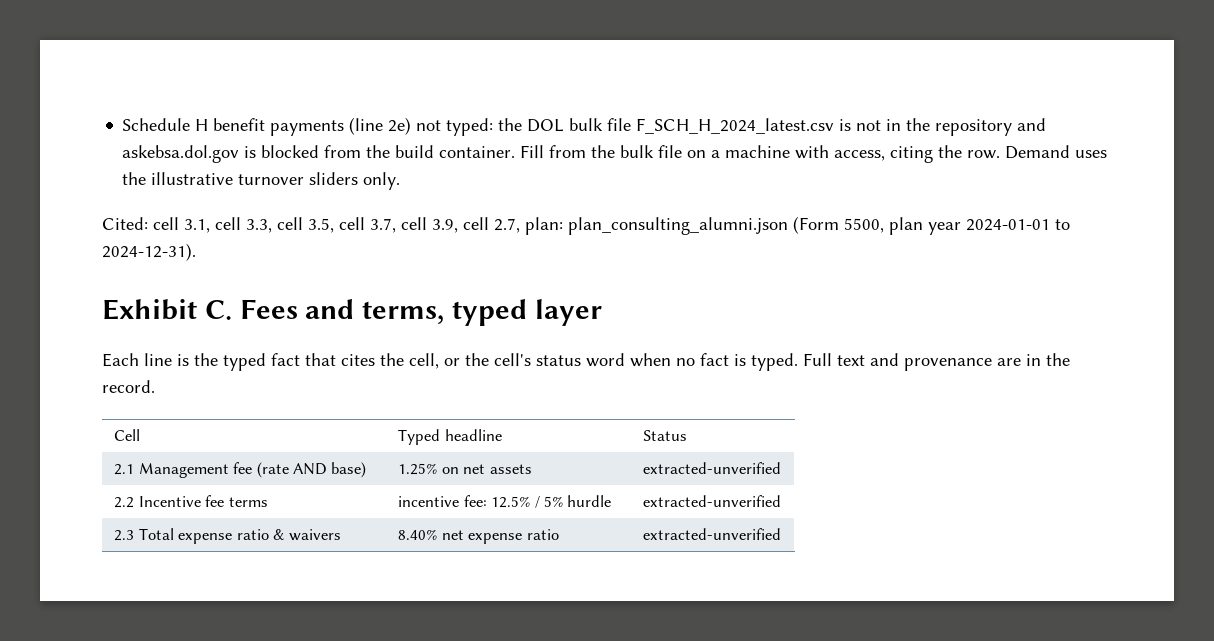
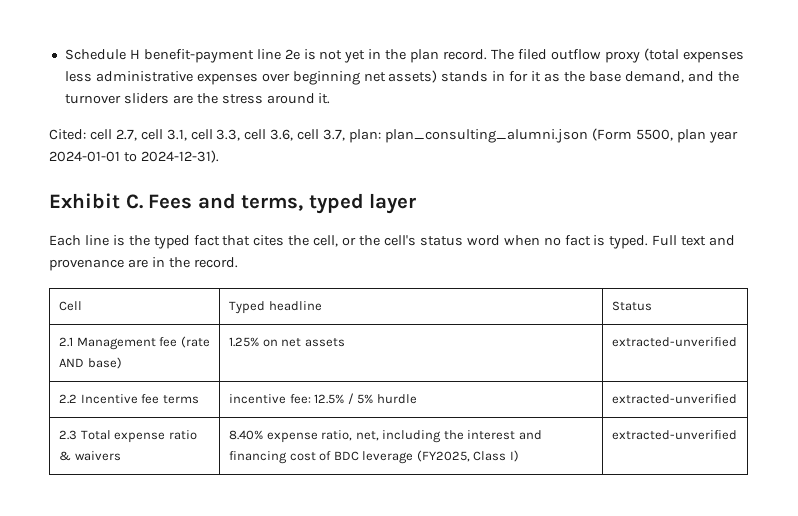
- Schedule H benefit payments (line 2e) not typed: the DOL bulk file F_SCH_H_2024_latest.csv is not in the repository and askebsa.dol.gov is blocked from the build container. Fill from the bulk file on a machine with access, citing the row. Demand uses the illustrative turnover sliders only.
+ Schedule H benefit-payment line 2e is not yet in the plan record. The filed outflow proxy (total expenses less administrative expenses over beginning net assets) stands in for it as the base demand, and the turnover sliders are the stress around it.
- Cited: cell 3.1, cell 3.3, cell 3.5, cell 3.7, cell 3.9, cell 2.7, plan: plan_consulting_alumni.json (Form 5500, plan year 2024-01-01 to 2024-12-31).
+ Cited: cell 2.7, cell 3.1, cell 3.3, cell 3.6, cell 3.7, plan: plan_consulting_alumni.json (Form 5500, plan year 2024-01-01 to 2024-12-31).
- 2.3 Total expense ratio & waivers | 8.40% net expense ratio | extracted-unverified
+ 2.3 Total expense ratio & waivers | 8.40% expense ratio, net, including the interest and financing cost of BDC leverage (FY2025, Class I) | extracted-unverified

